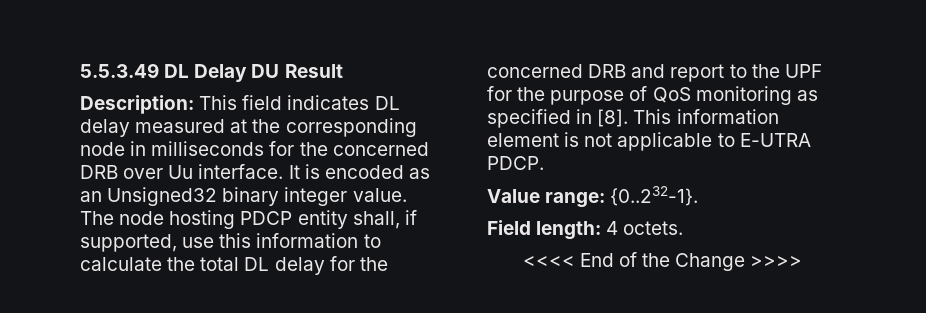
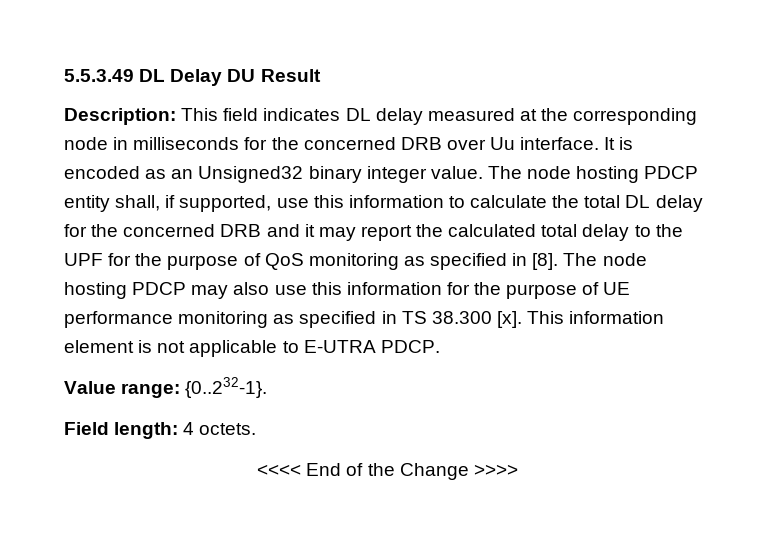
- The node hosting PDCP entity shall, if supported, use this information to calculate the total DL delay for the concerned DRB and report to the UPF for the purpose of QoS monitoring as specified in [8].
+ The node hosting PDCP entity shall, if supported, use this information to calculate the total DL delay for the concerned DRB and it may report the calculated total delay to the UPF for the purpose of QoS monitoring as specified in [8].
+ The node hosting PDCP may also use this information for the purpose of UE performance monitoring as specified in TS 38.300 [x].

